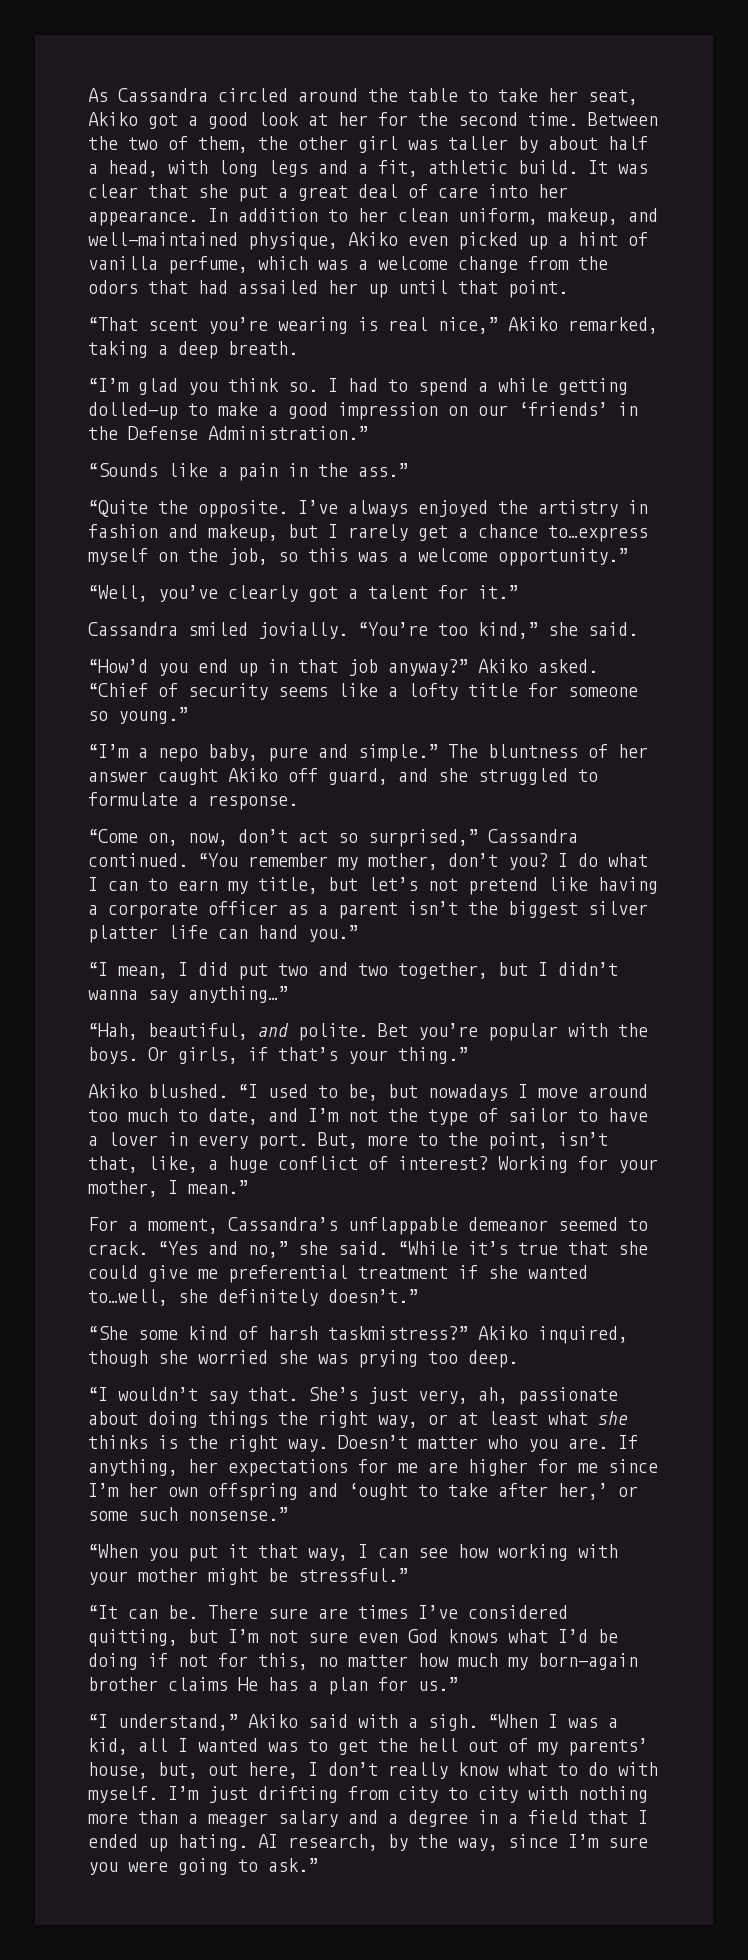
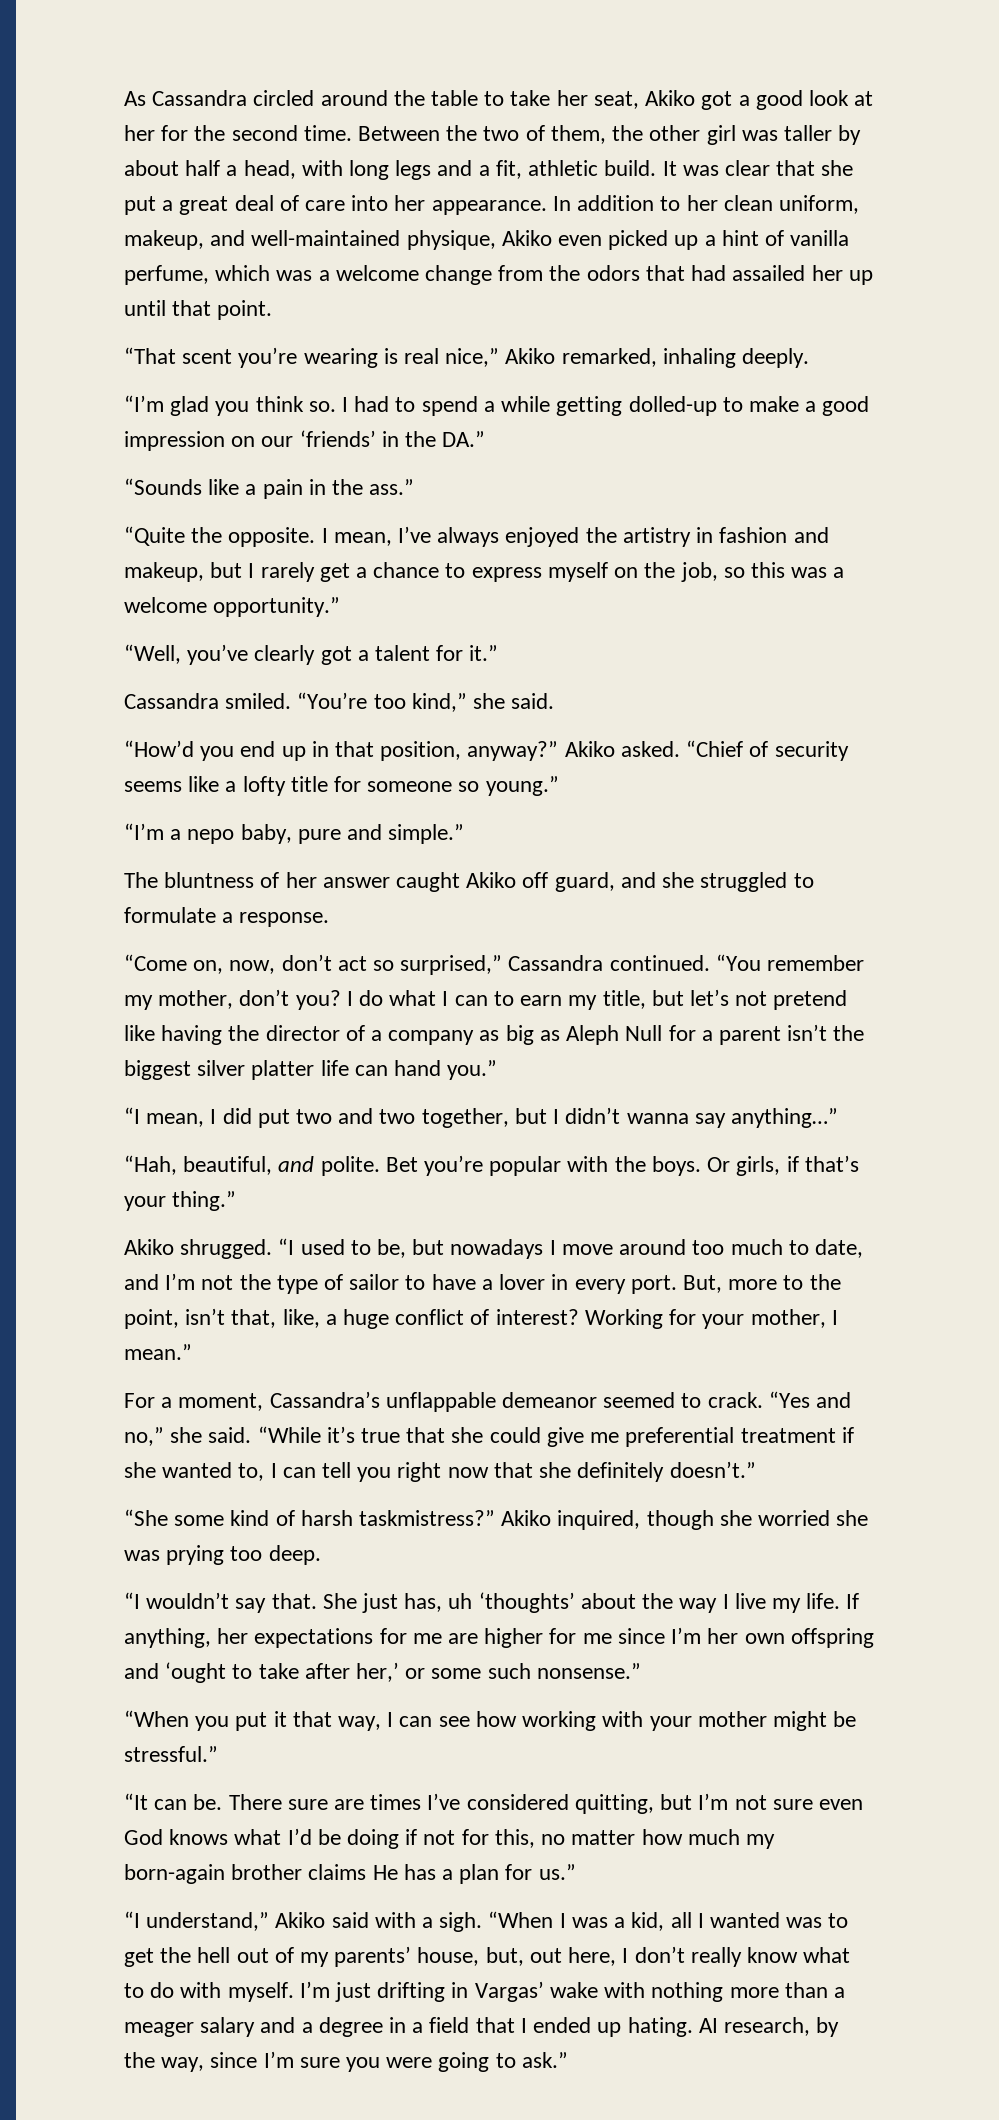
- “That scent you’re wearing is real nice,” Akiko remarked, taking a deep breath.
+ “That scent you’re wearing is real nice,” Akiko remarked, inhaling deeply.
- I had to spend a while getting dolled-up to make a good impression on our ‘friends’ in the Defense Administration.”
+ I had to spend a while getting dolled-up to make a good impression on our ‘friends’ in the DA.”
- I’ve always enjoyed the artistry in fashion and makeup, but I rarely get a chance to…express myself on the job, so this was a welcome opportunity.”
+ I mean, I’ve always enjoyed the artistry in fashion and makeup, but I rarely get a chance to express myself on the job, so this was a welcome opportunity.”
- Cassandra smiled jovially.
+ Cassandra smiled.
- “How’d you end up in that job anyway?”
+ “How’d you end up in that position, anyway?”
- “I’m a nepo baby, pure and simple.” The bluntness of her answer caught Akiko off guard, and she struggled to formulate a response.
+ “I’m a nepo baby, pure and simple.”
+ The bluntness of her answer caught Akiko off guard, and she struggled to formulate a response.
- I do what I can to earn my title, but let’s not pretend like having a corporate officer as a parent isn’t the biggest silver platter life can hand you.”
+ I do what I can to earn my title, but let’s not pretend like having the director of a company as big as Aleph Null for a parent isn’t the biggest silver platter life can hand you.”
- Akiko blushed.
+ Akiko shrugged.
- “While it’s true that she could give me preferential treatment if she wanted to…well, she definitely doesn’t.”
+ “While it’s true that she could give me preferential treatment if she wanted to, I can tell you right now that she definitely doesn’t.”
- She’s just very, ah, passionate about doing things the right way, or at least what she thinks is the right way. Doesn’t matter who you are.
+ She just has, uh ‘thoughts’ about the way I live my life.
- I’m just drifting from city to city with nothing more than a meager salary and a degree in a field that I ended up hating.
+ I’m just drifting in Vargas’ wake with nothing more than a meager salary and a degree in a field that I ended up hating.

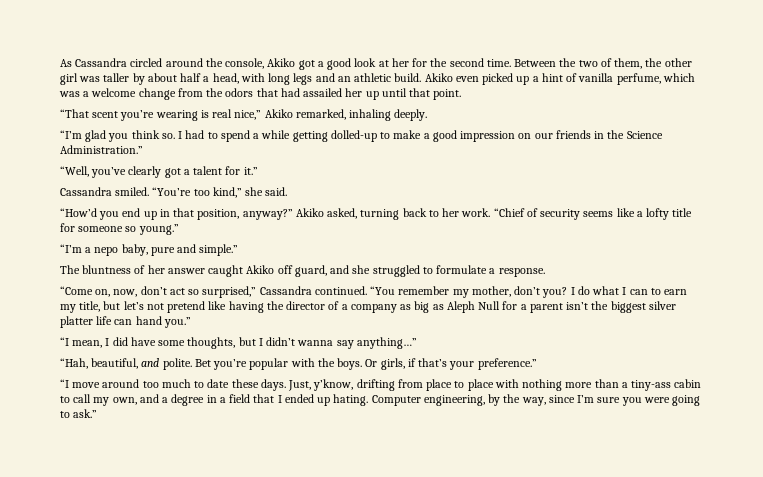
- As Cassandra circled around the table to take her seat, Akiko got a good look at her for the second time.
+ As Cassandra circled around the console, Akiko got a good look at her for the second time.
- Between the two of them, the other girl was taller by about half a head, with long legs and a fit, athletic build. It was clear that she put a great deal of care into her appearance. In addition to her clean uniform, makeup, and well-maintained physique, Akiko even picked up a hint of vanilla perfume, which was a welcome change from the odors that had assailed her up until that point.
+ Between the two of them, the other girl was taller by about half a head, with long legs and an athletic build. Akiko even picked up a hint of vanilla perfume, which was a welcome change from the odors that had assailed her up until that point.
- I had to spend a while getting dolled-up to make a good impression on our ‘friends’ in the DA.”
- “Sounds like a pain in the ass.”
- “Quite the opposite. I mean, I’ve always enjoyed the artistry in fashion and makeup, but I rarely get a chance to express myself on the job, so this was a welcome opportunity.”
+ I had to spend a while getting dolled-up to make a good impression on our friends in the Science Administration.”
- Akiko asked.
+ Akiko asked, turning back to her work.
- “I mean, I did put two and two together, but I didn’t wanna say anything…”
+ “I mean, I did have some thoughts, but I didn’t wanna say anything…”
- Or girls, if that’s your thing.”
- Akiko shrugged. “I used to be, but nowadays I move around too much to date, and I’m not the type of sailor to have a lover in every port. But, more to the point, isn’t that, like, a huge conflict of interest? Working for your mother, I mean.”
- For a moment, Cassandra’s unflappable demeanor seemed to crack. “Yes and no,” she said. “While it’s true that she could give me preferential treatment if she wanted to, I can tell you right now that she definitely doesn’t.”
- “She some kind of harsh taskmistress?” Akiko inquired, though she worried she was prying too deep.
- “I wouldn’t say that. She just has, uh ‘thoughts’ about the way I live my life. If anything, her expectations for me are higher for me since I’m her own offspring and ‘ought to take after her,’ or some such nonsense.”
- “When you put it that way, I can see how working with your mother might be stressful.”
- “It can be. There sure are times I’ve considered quitting, but I’m not sure even God knows what I’d be doing if not for this, no matter how much my born-again brother claims He has a plan for us.”
- “I understand,” Akiko said with a sigh. “When I was a kid, all I wanted was to get the hell out of my parents’ house, but, out here, I don’t really know what to do with myself. I’m just drifting in Vargas’ wake with nothing more than a meager salary and a degree in a field that I ended up hating.
+ Or girls, if that’s your preference.”
+ “I move around too much to date these days. Just, y’know, drifting from place to place with nothing more than a tiny-ass cabin to call my own, and a degree in a field that I ended up hating.
- AI research, by the way, since I’m sure you were going to ask.”
+ Computer engineering, by the way, since I’m sure you were going to ask.”

